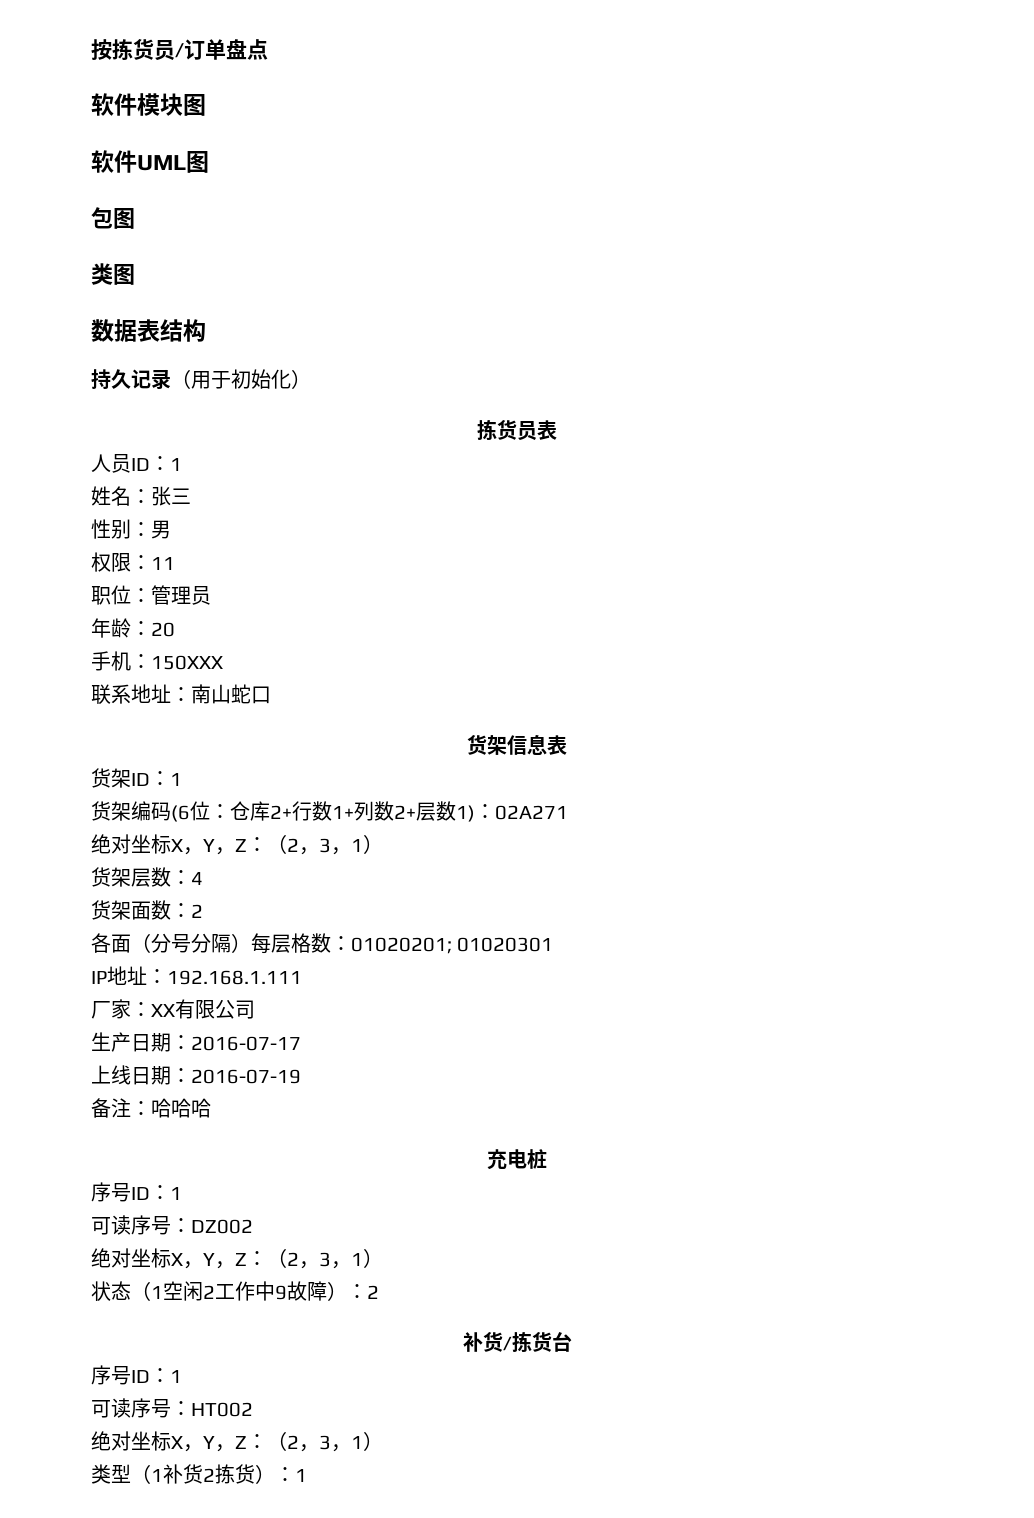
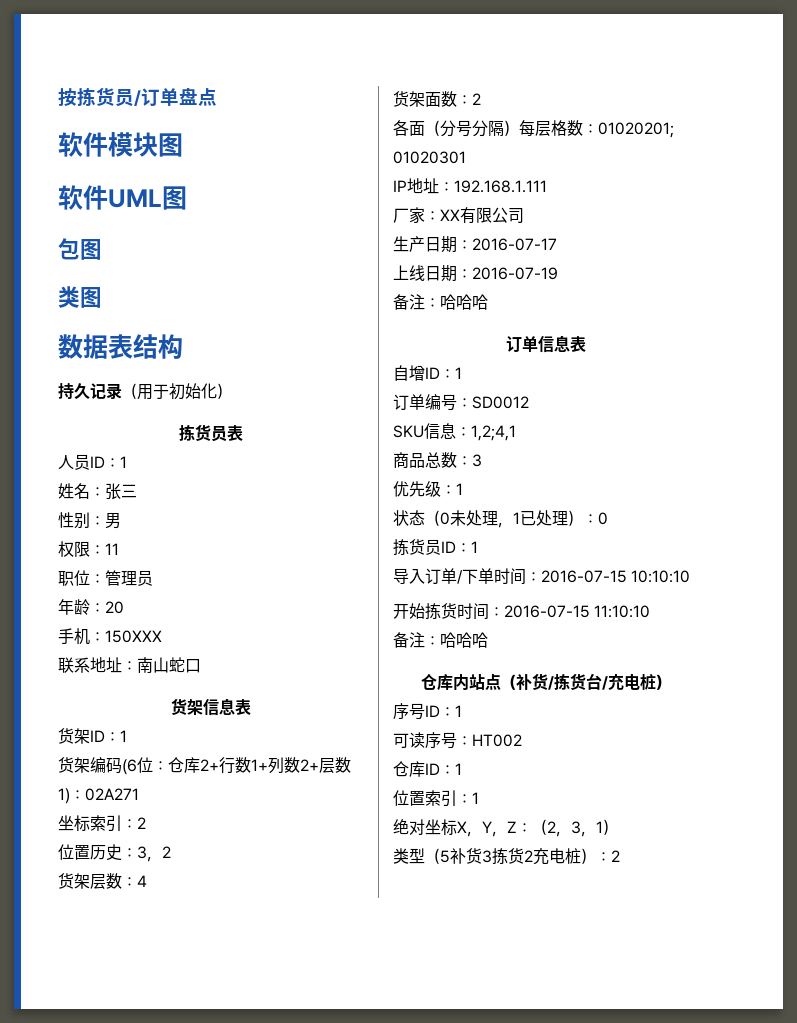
  货架编码(6位：仓库2+行数1+列数2+层数1)：02A271
- 绝对坐标X，Y，Z：（2，3，1）
+ 坐标索引：2
+ 位置历史：3，2
- 充电桩
- 序号ID：1
- 可读序号：DZ002
- 绝对坐标X，Y，Z：（2，3，1）
+ 订单信息表
+ 自增ID：1
+ 订单编号：SD0012
+ SKU信息：1,2;4,1
+ 商品总数：3
+ 优先级：1
- 状态（1空闲2工作中9故障）：2
- 补货/拣货台
+ 状态（0未处理，1已处理）：0
+ 拣货员ID：1
+ 导入订单/下单时间：2016-07-15 10:10:10
+ 开始拣货时间：2016-07-15 11:10:10
+ 备注：哈哈哈
+ 仓库内站点（补货/拣货台/充电桩）
+ 仓库ID：1
+ 位置索引：1
- 类型（1补货2拣货）：1
+ 类型（5补货3拣货2充电桩）：2

